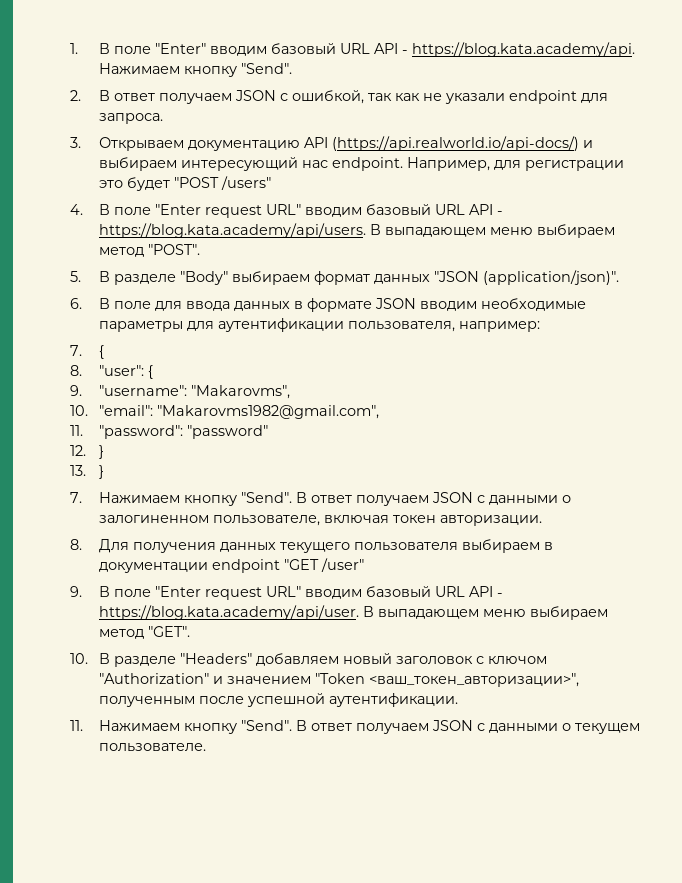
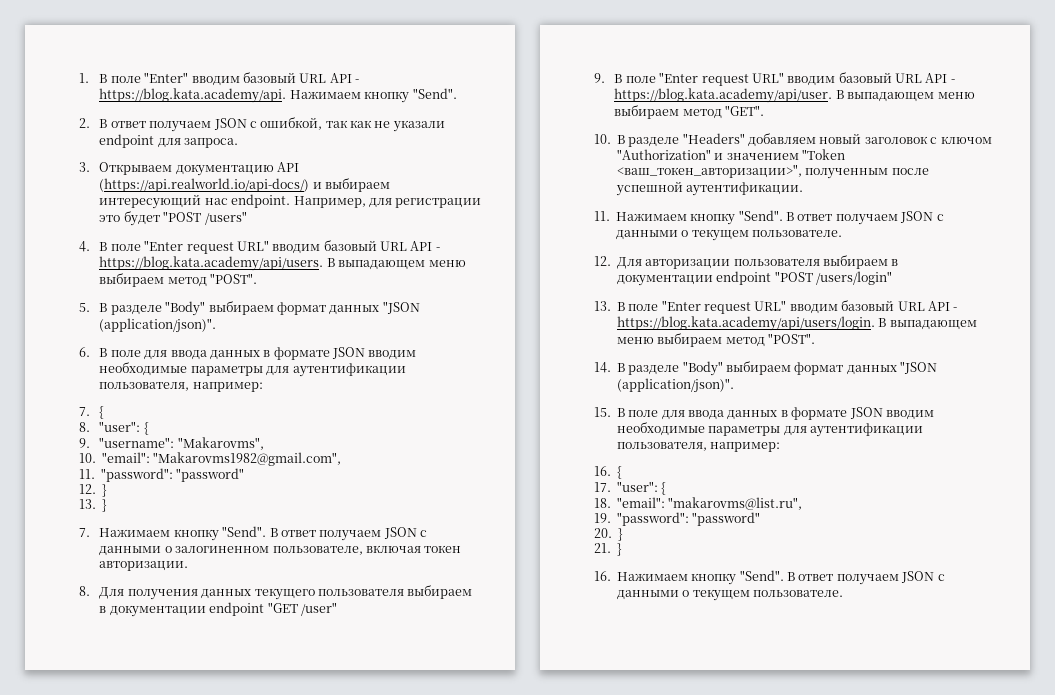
+ 12. Для авторизации пользователя выбираем в документации endpoint "POST /users/login"
+ 13. В поле "Enter request URL" вводим базовый URL API - https://blog.kata.academy/api/users/login. В выпадающем меню выбираем метод "POST".
+ 14. В разделе "Body" выбираем формат данных "JSON (application/json)".
+ 15. В поле для ввода данных в формате JSON вводим необходимые параметры для аутентификации пользователя, например:
+ 16. {
+ 17. "user": {
+ 18. "email": "makarovms@list.ru",
+ 19. "password": "password"
+ 20. }
+ 21. }
+ 16. Нажимаем кнопку "Send". В ответ получаем JSON с данными о текущем пользователе.

